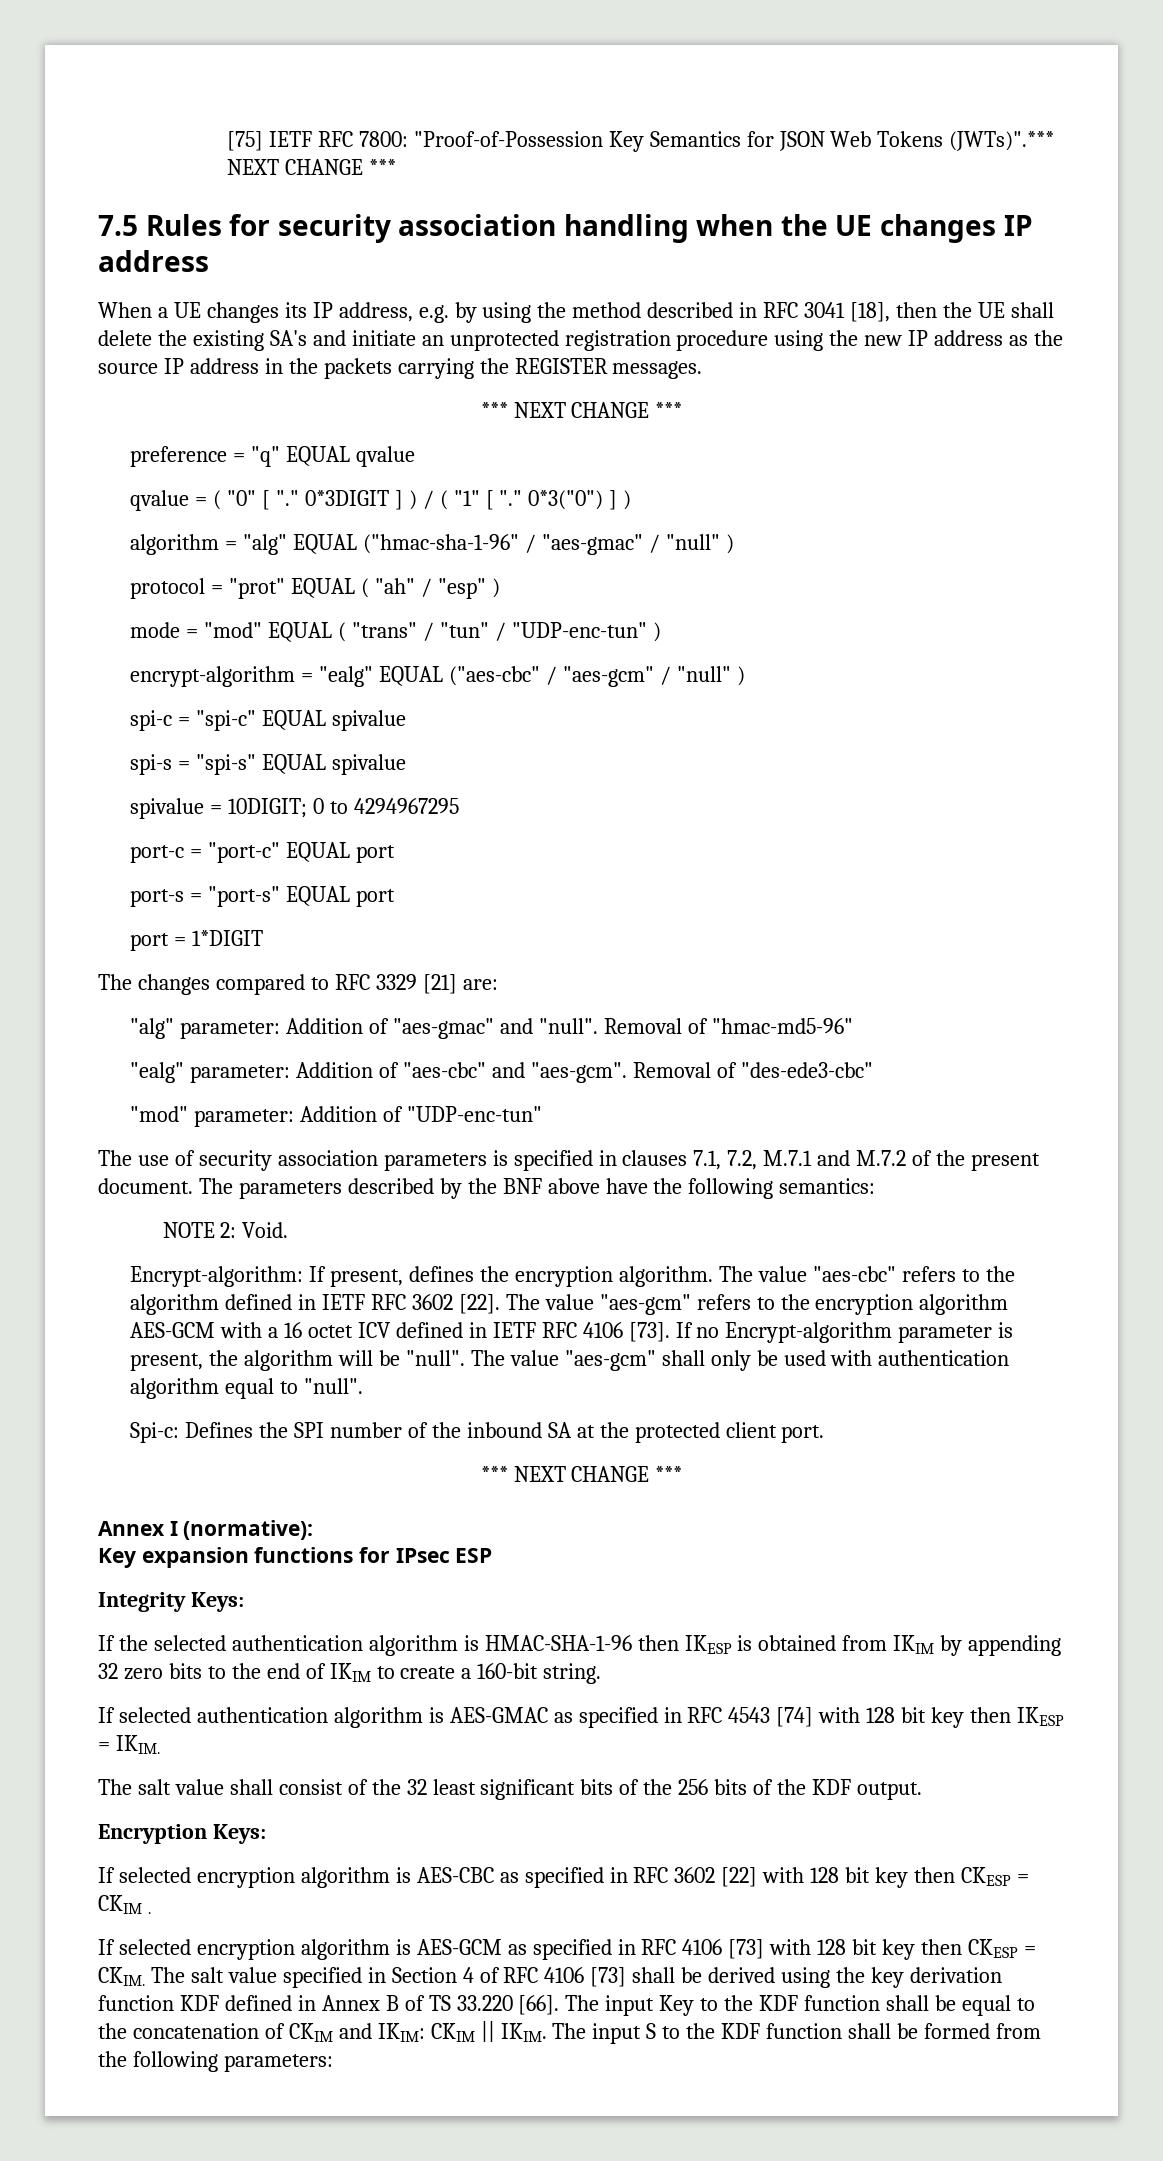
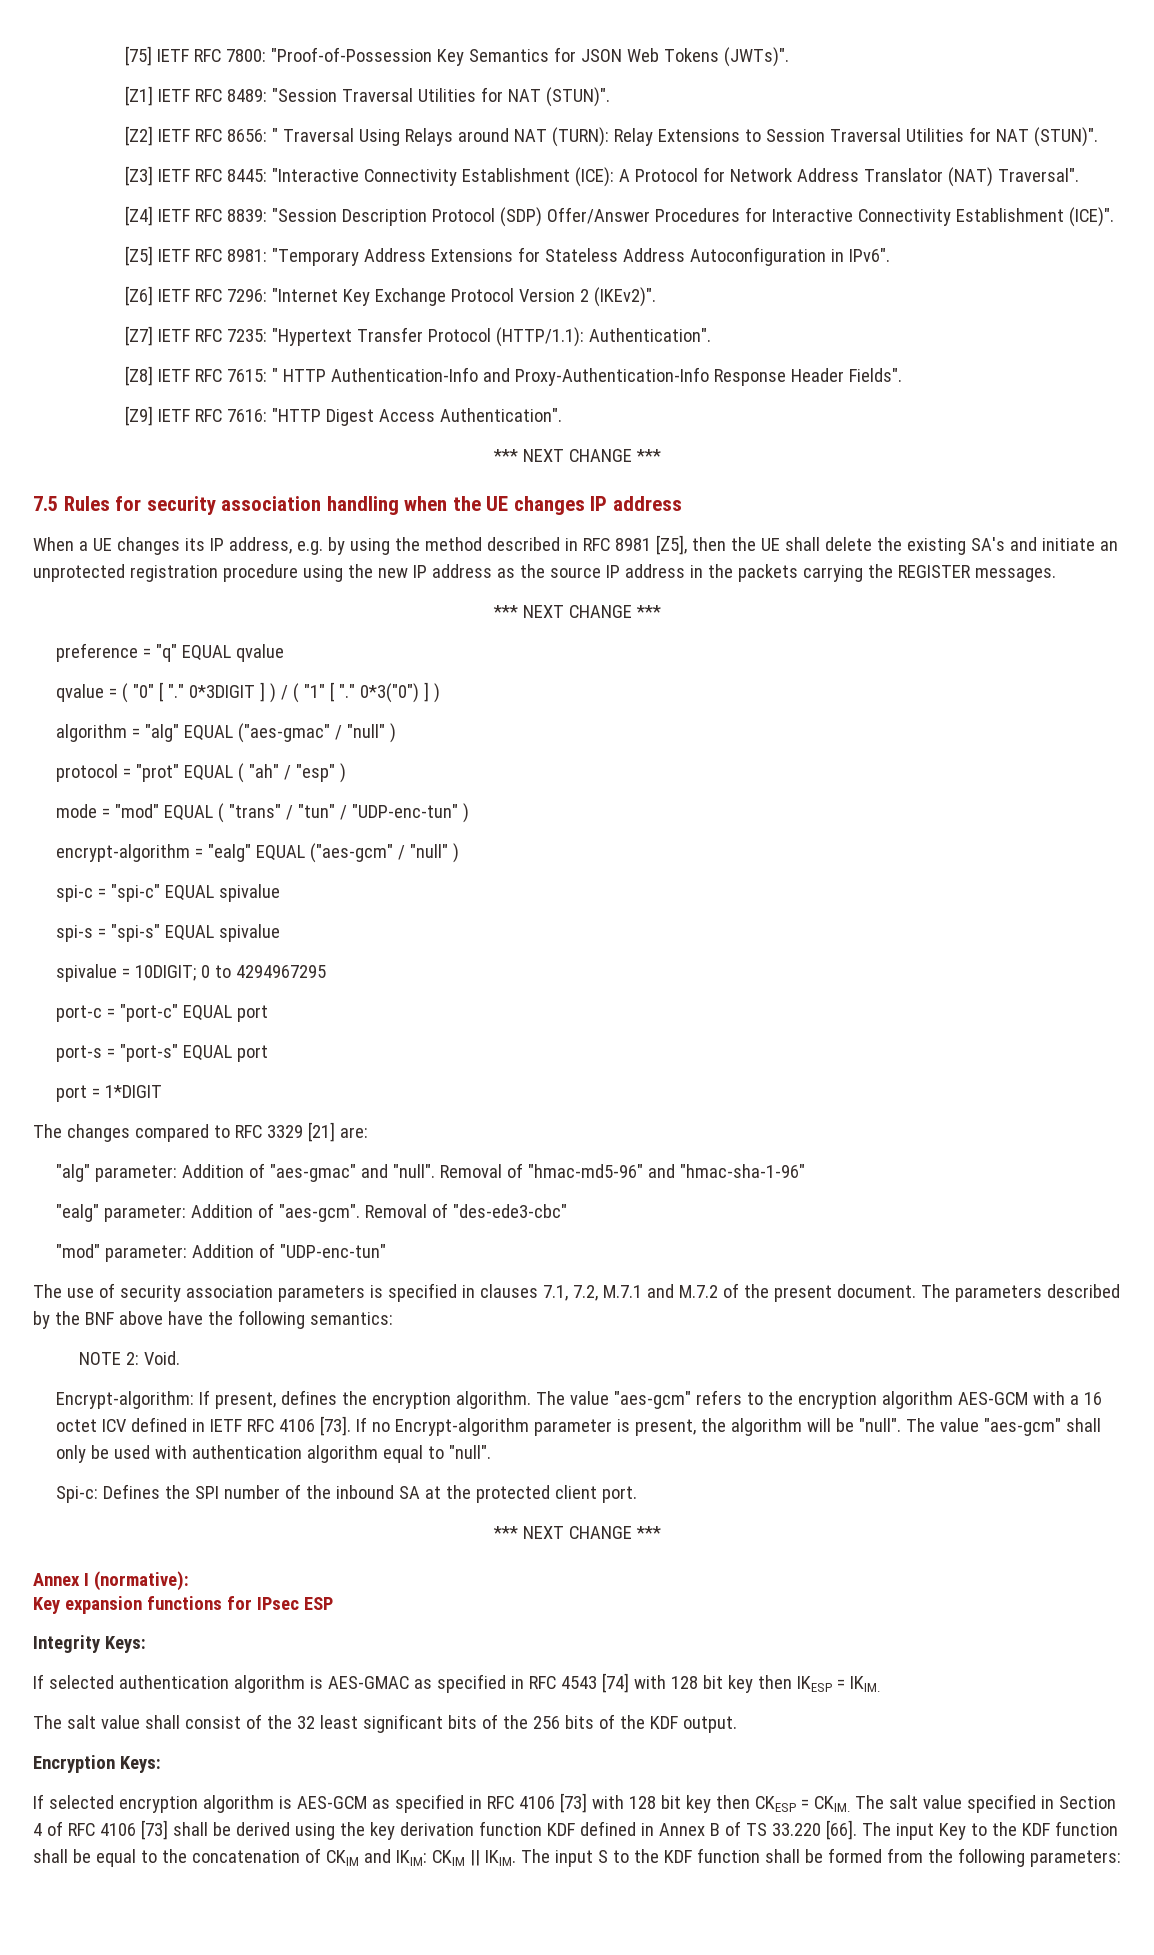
- [75] IETF RFC 7800: "Proof-of-Possession Key Semantics for JSON Web Tokens (JWTs)".*** NEXT CHANGE ***
+ [75] IETF RFC 7800: "Proof-of-Possession Key Semantics for JSON Web Tokens (JWTs)".
+ [Z1] IETF RFC 8489: "Session Traversal Utilities for NAT (STUN)".
+ [Z2] IETF RFC 8656: " Traversal Using Relays around NAT (TURN): Relay Extensions to Session Traversal Utilities for NAT (STUN)".
+ [Z3] IETF RFC 8445: "Interactive Connectivity Establishment (ICE): A Protocol for Network Address Translator (NAT) Traversal".
+ [Z4] IETF RFC 8839: "Session Description Protocol (SDP) Offer/Answer Procedures for Interactive Connectivity Establishment (ICE)".
+ [Z5] IETF RFC 8981: "Temporary Address Extensions for Stateless Address Autoconfiguration in IPv6".
+ [Z6] IETF RFC 7296: "Internet Key Exchange Protocol Version 2 (IKEv2)".
+ [Z7] IETF RFC 7235: "Hypertext Transfer Protocol (HTTP/1.1): Authentication".
+ [Z8] IETF RFC 7615: " HTTP Authentication-Info and Proxy-Authentication-Info Response Header Fields".
+ [Z9] IETF RFC 7616: "HTTP Digest Access Authentication".
+ *** NEXT CHANGE ***
- When a UE changes its IP address, e.g. by using the method described in RFC 3041 [18], then the UE shall delete the existing SA's and initiate an unprotected registration procedure using the new IP address as the source IP address in the packets carrying the REGISTER messages.
+ When a UE changes its IP address, e.g. by using the method described in RFC 8981 [Z5], then the UE shall delete the existing SA's and initiate an unprotected registration procedure using the new IP address as the source IP address in the packets carrying the REGISTER messages.
- algorithm = "alg" EQUAL ("hmac-sha-1-96" / "aes-gmac" / "null" )
+ algorithm = "alg" EQUAL ("aes-gmac" / "null" )
- encrypt-algorithm = "ealg" EQUAL ("aes-cbc" / "aes-gcm" / "null" )
+ encrypt-algorithm = "ealg" EQUAL ("aes-gcm" / "null" )
- Removal of "hmac-md5-96"
+ Removal of "hmac-md5-96" and "hmac-sha-1-96"
- "ealg" parameter: Addition of "aes-cbc" and "aes-gcm".
+ "ealg" parameter: Addition of "aes-gcm".
- The value "aes-cbc" refers to the algorithm defined in IETF RFC 3602 [22]. The value "aes-gcm" refers to the encryption algorithm AES-GCM with a 16 octet ICV defined in IETF RFC 4106 [73].
+ The value "aes-gcm" refers to the encryption algorithm AES-GCM with a 16 octet ICV defined in IETF RFC 4106 [73].
- If the selected authentication algorithm is HMAC-SHA-1-96 then IKESP is obtained from IKIM by appending 32 zero bits to the end of IKIM to create a 160-bit string.
- If selected encryption algorithm is AES-CBC as specified in RFC 3602 [22] with 128 bit key then CKESP = CKIM .

